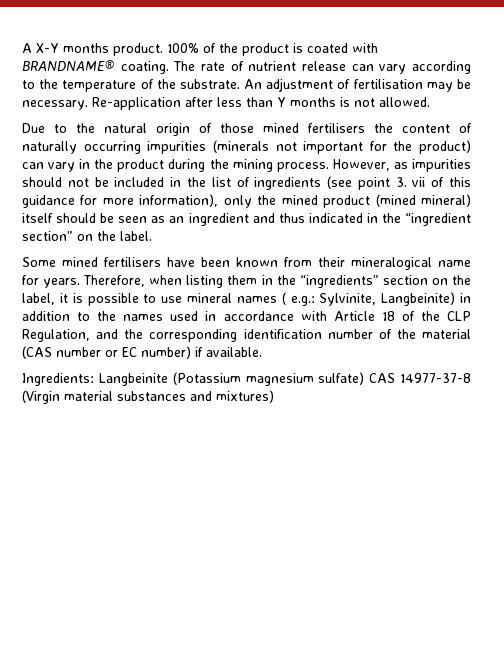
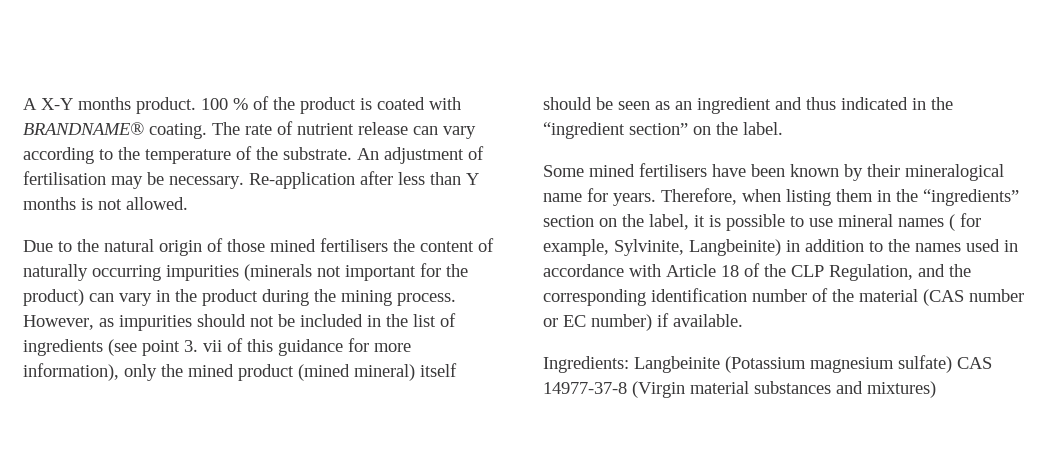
- 100% of the product is coated with BRANDNAME® coating.
+ 100 % of the product is coated with BRANDNAME® coating.
- Some mined fertilisers have been known from their mineralogical name for years.
+ Some mined fertilisers have been known by their mineralogical name for years.
- Therefore, when listing them in the “ingredients” section on the label, it is possible to use mineral names ( e.g.: Sylvinite, Langbeinite) in addition to the names used in accordance with Article 18 of the CLP Regulation, and the corresponding identification number of the material (CAS number or EC number) if available.
+ Therefore, when listing them in the “ingredients” section on the label, it is possible to use mineral names ( for example, Sylvinite, Langbeinite) in addition to the names used in accordance with Article 18 of the CLP Regulation, and the corresponding identification number of the material (CAS number or EC number) if available.

